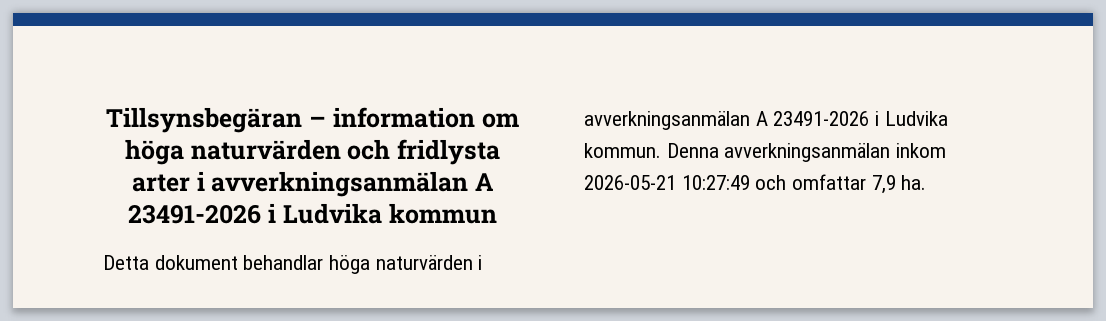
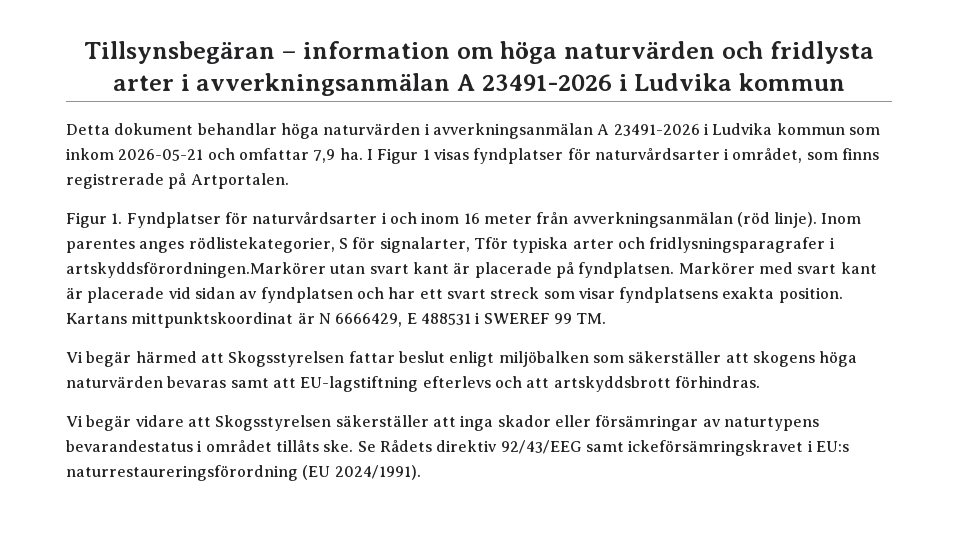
- Detta dokument behandlar höga naturvärden i avverkningsanmälan A 23491-2026 i Ludvika kommun. Denna avverkningsanmälan inkom 2026-05-21 10:27:49 och omfattar 7,9 ha.
+ Detta dokument behandlar höga naturvärden i avverkningsanmälan A 23491-2026 i Ludvika kommun som inkom 2026-05-21 och omfattar 7,9 ha.
+ I Figur 1 visas fyndplatser för naturvårdsarter i området, som finns registrerade på Artportalen.
+ Figur 1. Fyndplatser för naturvårdsarter i och inom 16 meter från avverkningsanmälan (röd linje). Inom parentes anges rödlistekategorier, S för signalarter, Tför typiska arter och fridlysningsparagrafer i artskyddsförordningen.Markörer utan svart kant är placerade på fyndplatsen. Markörer med svart kant är placerade vid sidan av fyndplatsen och har ett svart streck som visar fyndplatsens exakta position. Kartans mittpunktskoordinat är N 6666429, E 488531 i SWEREF 99 TM.
+ Vi begär härmed att Skogsstyrelsen fattar beslut enligt miljöbalken som säkerställer att skogens höga naturvärden bevaras samt att EU-lagstiftning efterlevs och att artskyddsbrott förhindras.
+ Vi begär vidare att Skogsstyrelsen säkerställer att inga skador eller försämringar av naturtypens bevarandestatus i området tillåts ske. Se Rådets direktiv 92/43/EEG samt ickeförsämringskravet i EU:s naturrestaureringsförordning (EU 2024/1991).

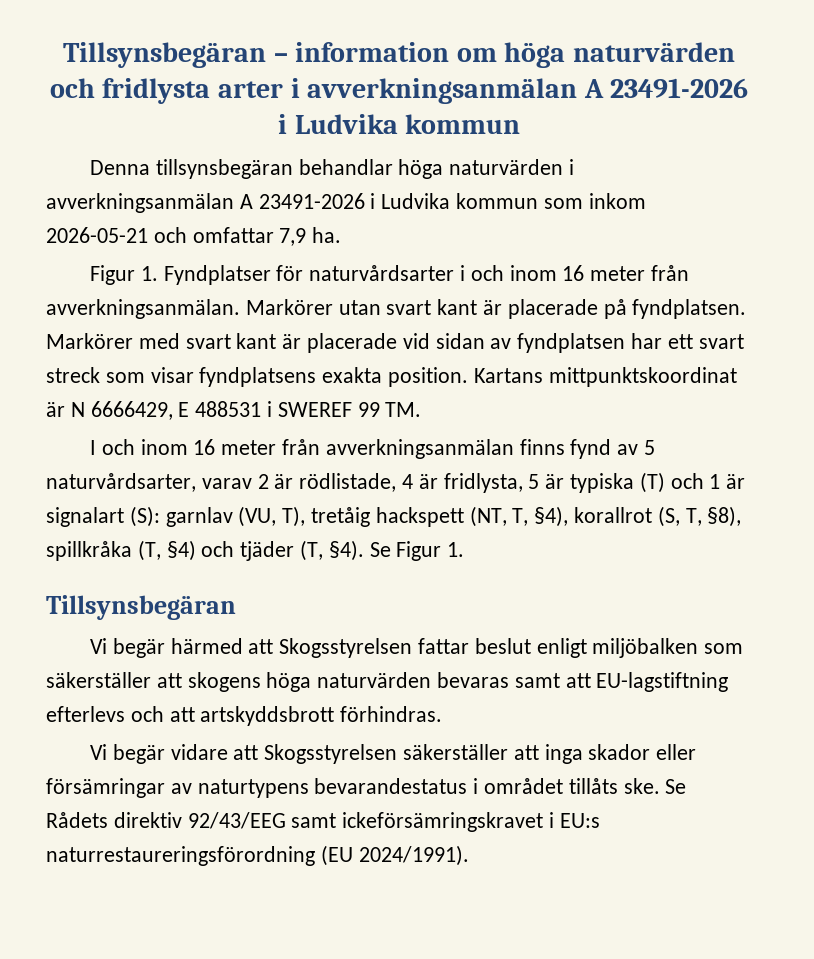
- Detta dokument behandlar höga naturvärden i avverkningsanmälan A 23491-2026 i Ludvika kommun som inkom 2026-05-21 och omfattar 7,9 ha. I Figur 1 visas fyndplatser för naturvårdsarter i området, som finns registrerade på Artportalen.
+ Denna tillsynsbegäran behandlar höga naturvärden i avverkningsanmälan A 23491-2026 i Ludvika kommun som inkom 2026-05-21 och omfattar 7,9 ha.
- Figur 1. Fyndplatser för naturvårdsarter i och inom 16 meter från avverkningsanmälan (röd linje). Inom parentes anges rödlistekategorier, S för signalarter, Tför typiska arter och fridlysningsparagrafer i artskyddsförordningen.Markörer utan svart kant är placerade på fyndplatsen.
+ Figur 1. Fyndplatser för naturvårdsarter i och inom 16 meter från avverkningsanmälan. Markörer utan svart kant är placerade på fyndplatsen.
- Markörer med svart kant är placerade vid sidan av fyndplatsen och har ett svart streck som visar fyndplatsens exakta position.
+ Markörer med svart kant är placerade vid sidan av fyndplatsen har ett svart streck som visar fyndplatsens exakta position.
+ I och inom 16 meter från avverkningsanmälan finns fynd av 5 naturvårdsarter, varav 2 är rödlistade, 4 är fridlysta, 5 är typiska (T) och 1 är signalart (S): garnlav (VU, T), tretåig hackspett (NT, T, §4), korallrot (S, T, §8), spillkråka (T, §4) och tjäder (T, §4). Se Figur 1.
+ Tillsynsbegäran

